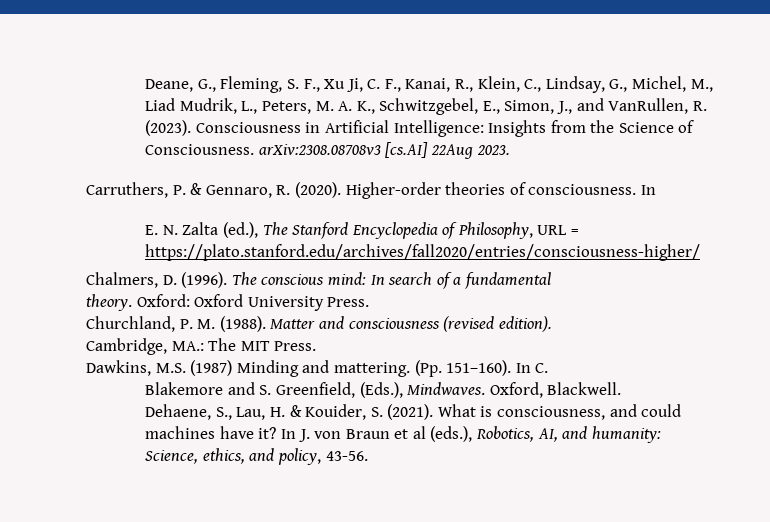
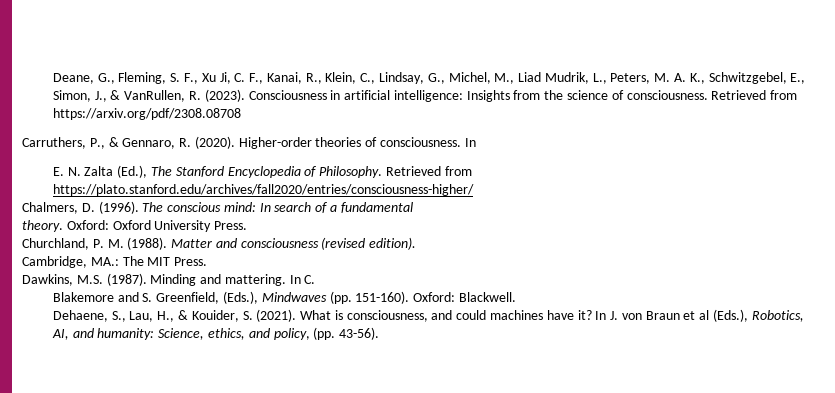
- Deane, G., Fleming, S. F., Xu Ji, C. F., Kanai, R., Klein, C., Lindsay, G., Michel, M., Liad Mudrik, L., Peters, M. A. K., Schwitzgebel, E., Simon, J., and VanRullen, R. (2023).
+ Deane, G., Fleming, S. F., Xu Ji, C. F., Kanai, R., Klein, C., Lindsay, G., Michel, M., Liad Mudrik, L., Peters, M. A. K., Schwitzgebel, E., Simon, J., & VanRullen, R. (2023).
- Consciousness in Artificial Intelligence: Insights from the Science of Consciousness. arXiv:2308.08708v3 [cs.AI] 22Aug 2023.
+ Consciousness in artificial intelligence: Insights from the science of consciousness. Retrieved from https://arxiv.org/pdf/2308.08708
- Carruthers, P. & Gennaro, R. (2020).
+ Carruthers, P., & Gennaro, R. (2020).
- E. N. Zalta (ed.), The Stanford Encyclopedia of Philosophy, URL = https://plato.stanford.edu/archives/fall2020/entries/consciousness-higher/
+ E. N. Zalta (Ed.), The Stanford Encyclopedia of Philosophy. Retrieved from https://plato.stanford.edu/archives/fall2020/entries/consciousness-higher/
- Dawkins, M.S. (1987) Minding and mattering.
+ Dawkins, M.S. (1987). Minding and mattering.
- (Pp. 151–160).
- Blakemore and S. Greenfield, (Eds.), Mindwaves. Oxford, Blackwell.
+ Blakemore and S. Greenfield, (Eds.), Mindwaves (pp. 151-160). Oxford: Blackwell.
- Dehaene, S., Lau, H. & Kouider, S. (2021).
+ Dehaene, S., Lau, H., & Kouider, S. (2021).
- In J. von Braun et al (eds.), Robotics, AI, and humanity: Science, ethics, and policy, 43-56.
+ In J. von Braun et al (Eds.), Robotics, AI, and humanity: Science, ethics, and policy, (pp. 43-56).

